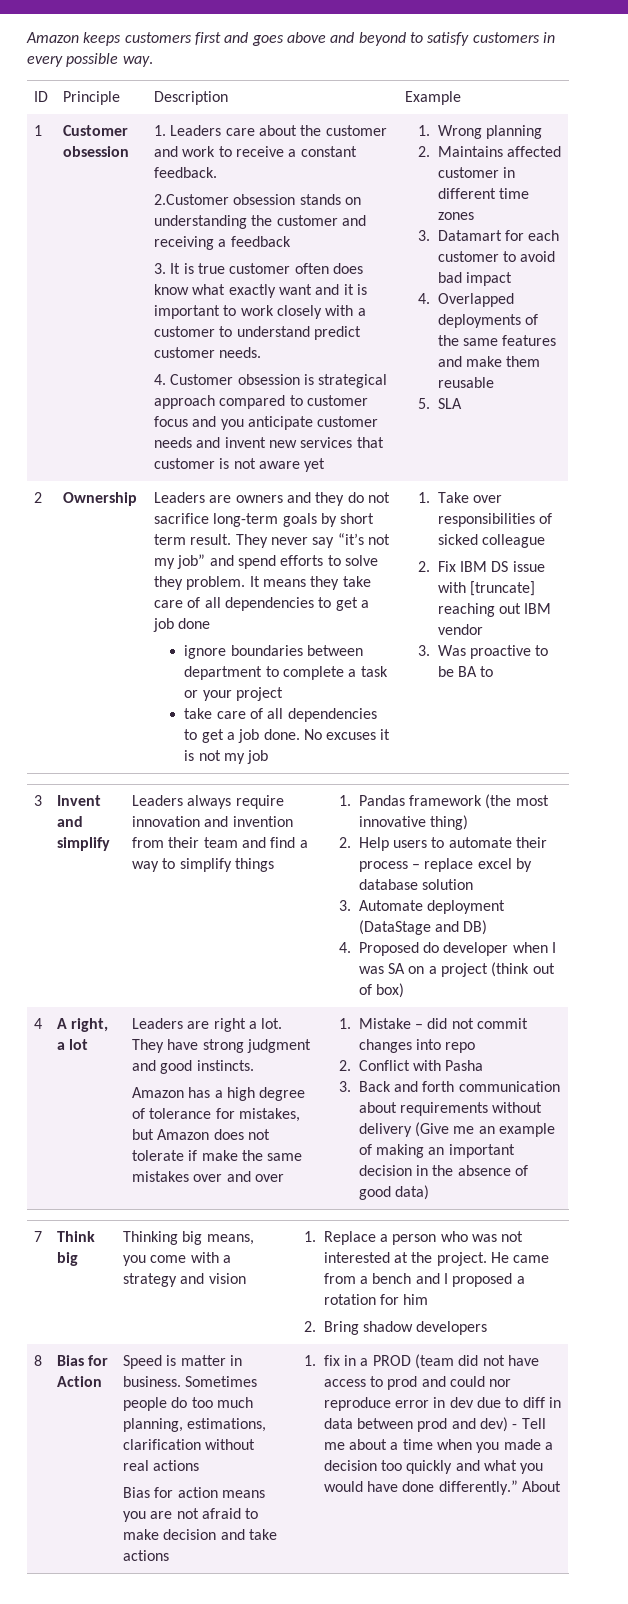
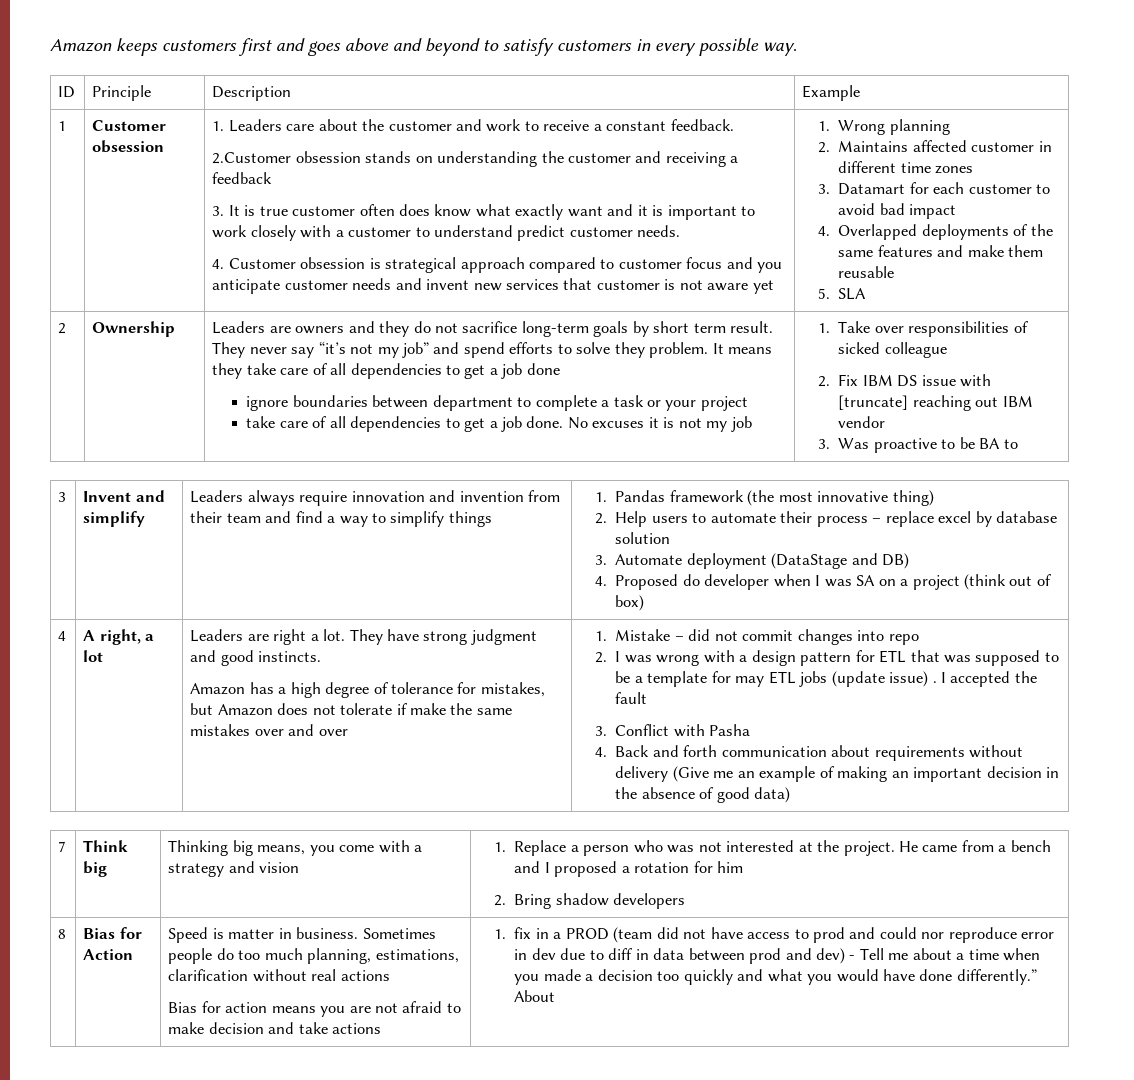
- 2. Conflict with Pasha
+ 2. I was wrong with a design pattern for ETL that was supposed to be a template for may ETL jobs (update issue) . I accepted the fault
+ 3. Conflict with Pasha
- 3. Back and forth communication about requirements without delivery (Give me an example of making an important decision in the absence of good data)
+ 4. Back and forth communication about requirements without delivery (Give me an example of making an important decision in the absence of good data)

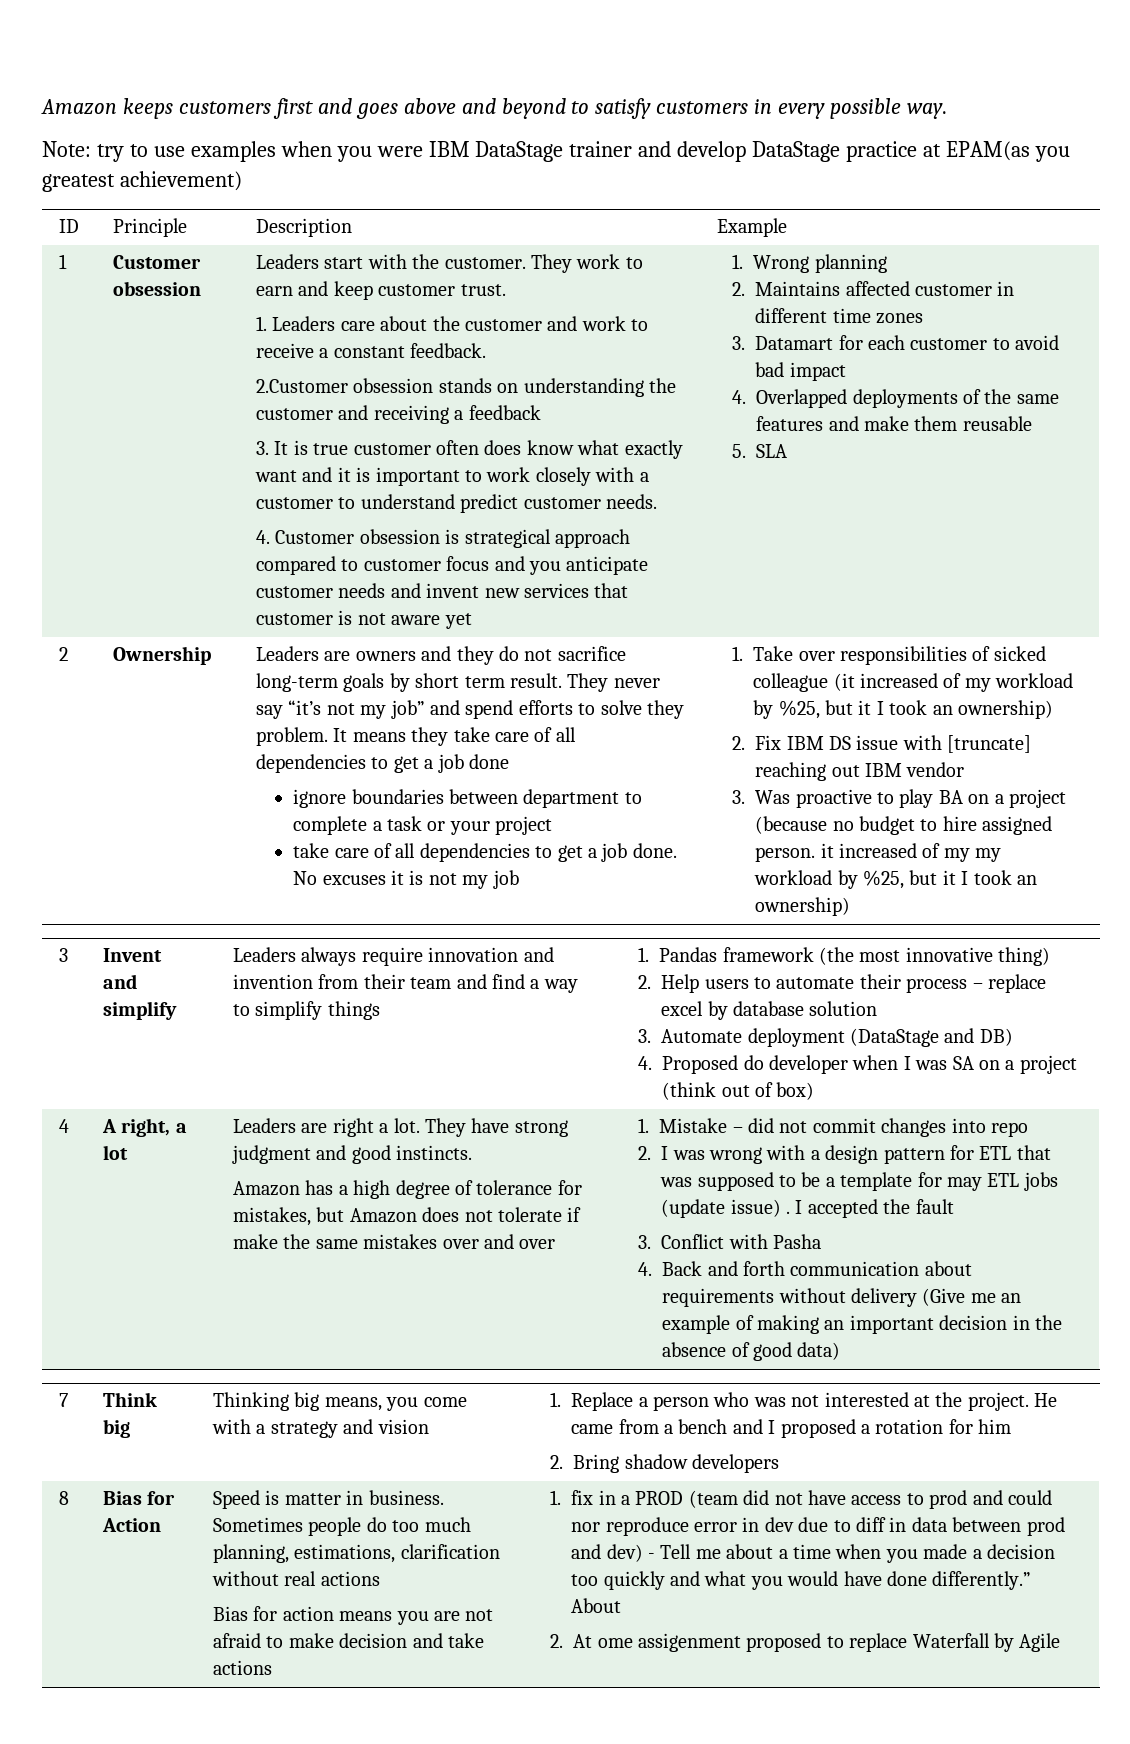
+ Note: try to use examples when you were IBM DataStage trainer and develop DataStage practice at EPAM(as you greatest achievement)
+ Leaders start with the customer. They work to earn and keep customer trust.
- 1. Take over responsibilities of sicked colleague
+ 1. Take over responsibilities of sicked colleague (it increased of my workload by %25, but it I took an ownership)
- 3. Was proactive to be BA to
+ 3. Was proactive to play BA on a project (because no budget to hire assigned person. it increased of my my workload by %25, but it I took an ownership)
+ 2. At ome assigenment proposed to replace Waterfall by Agile

